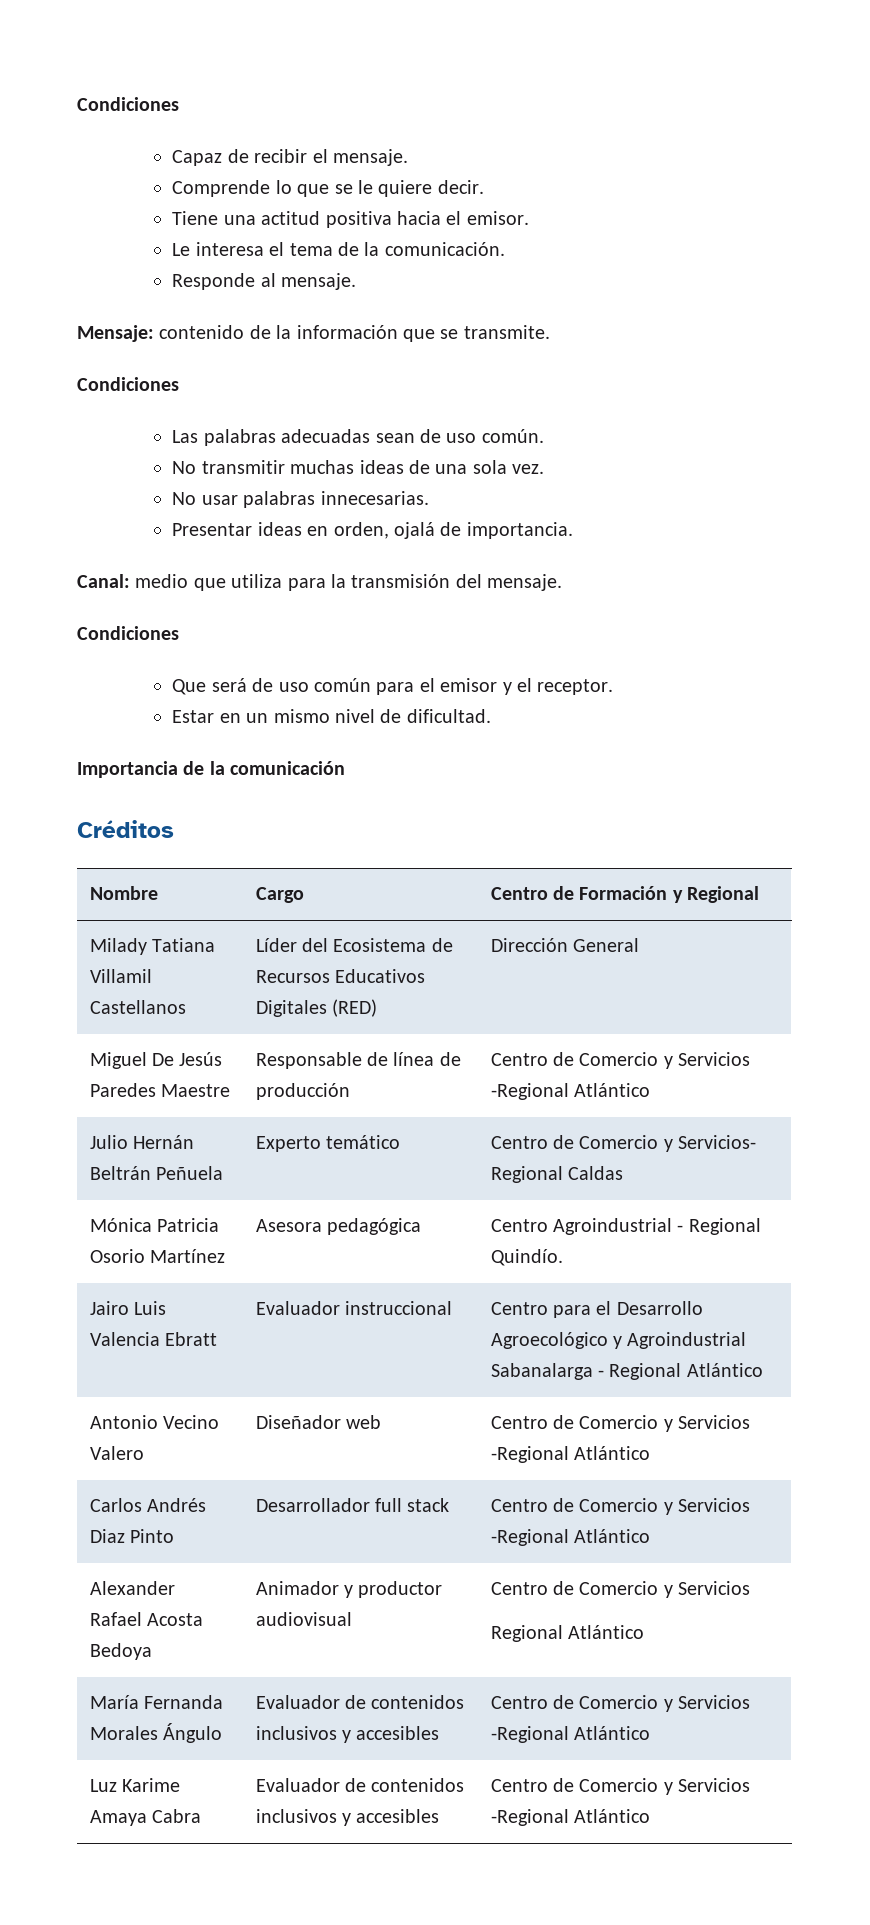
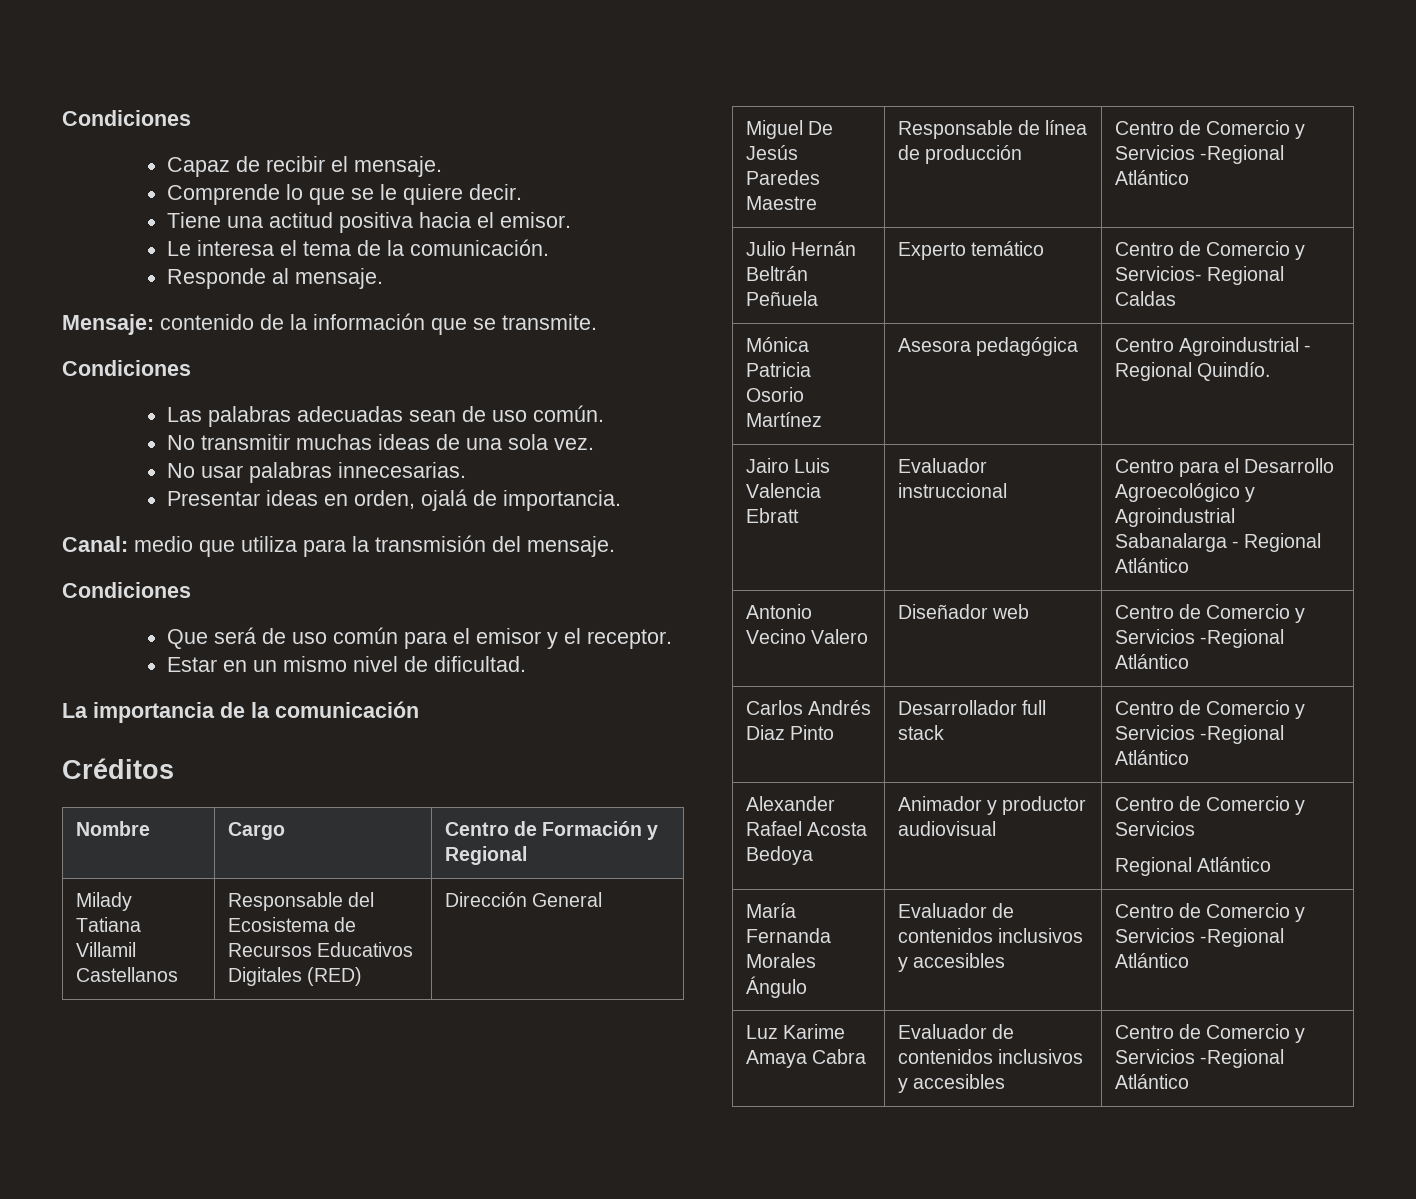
- Importancia de la comunicación
+ La importancia de la comunicación
- Milady Tatiana Villamil Castellanos | Líder del Ecosistema de Recursos Educativos Digitales (RED) | Dirección General
+ Milady Tatiana Villamil Castellanos | Responsable del Ecosistema de Recursos Educativos Digitales (RED) | Dirección General

